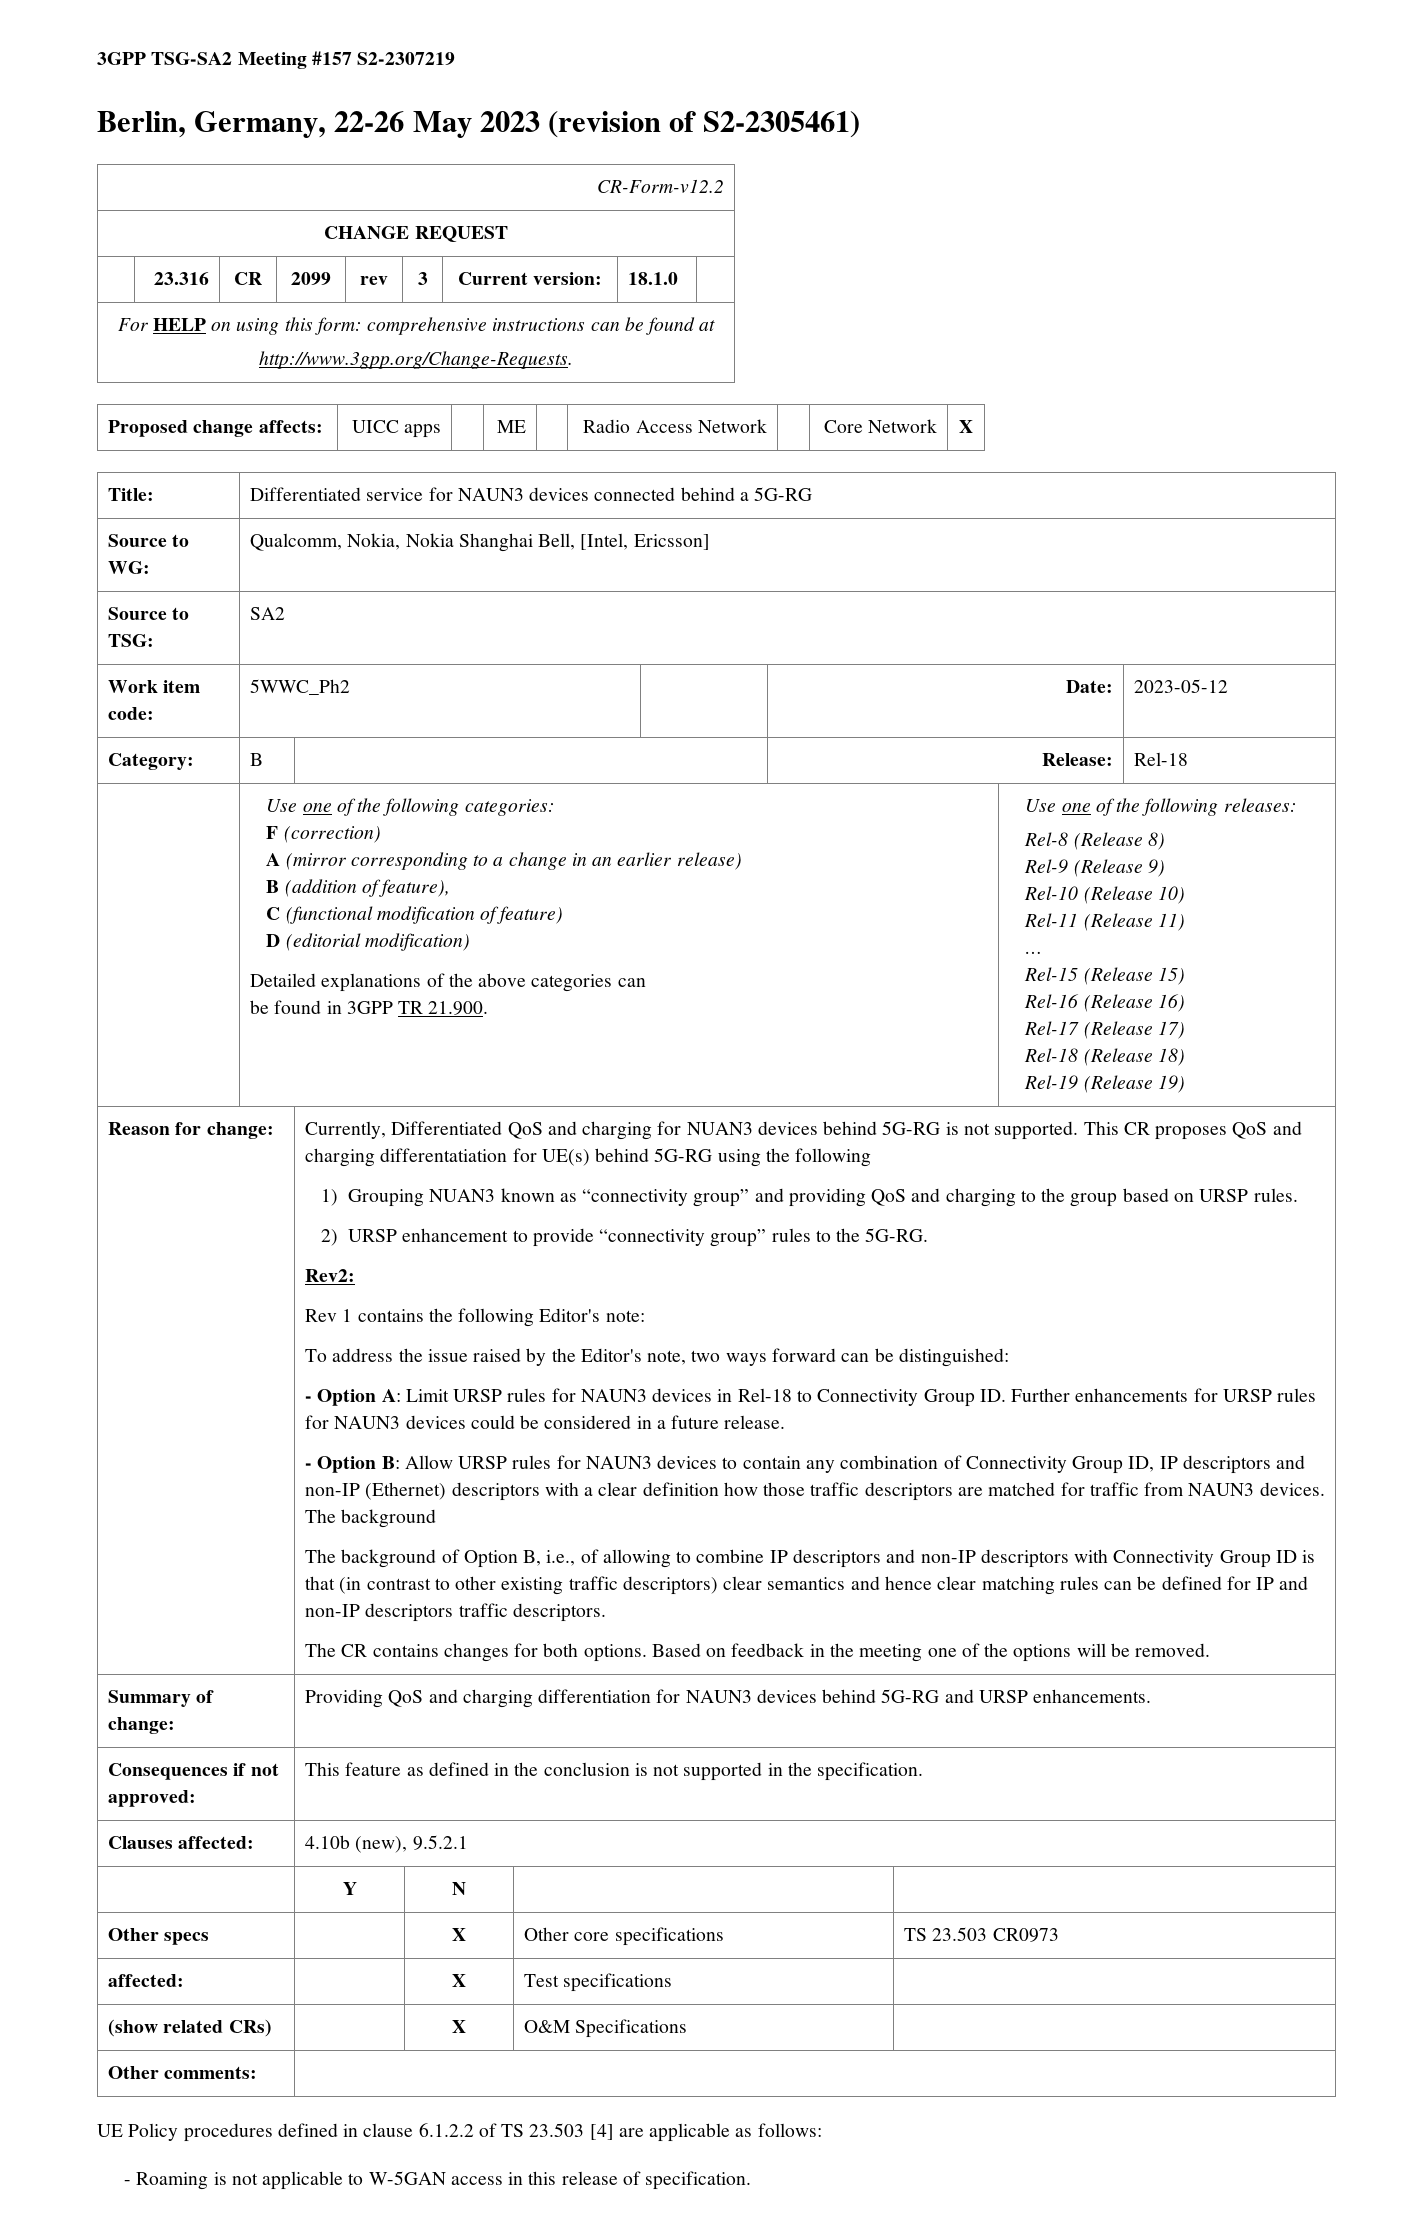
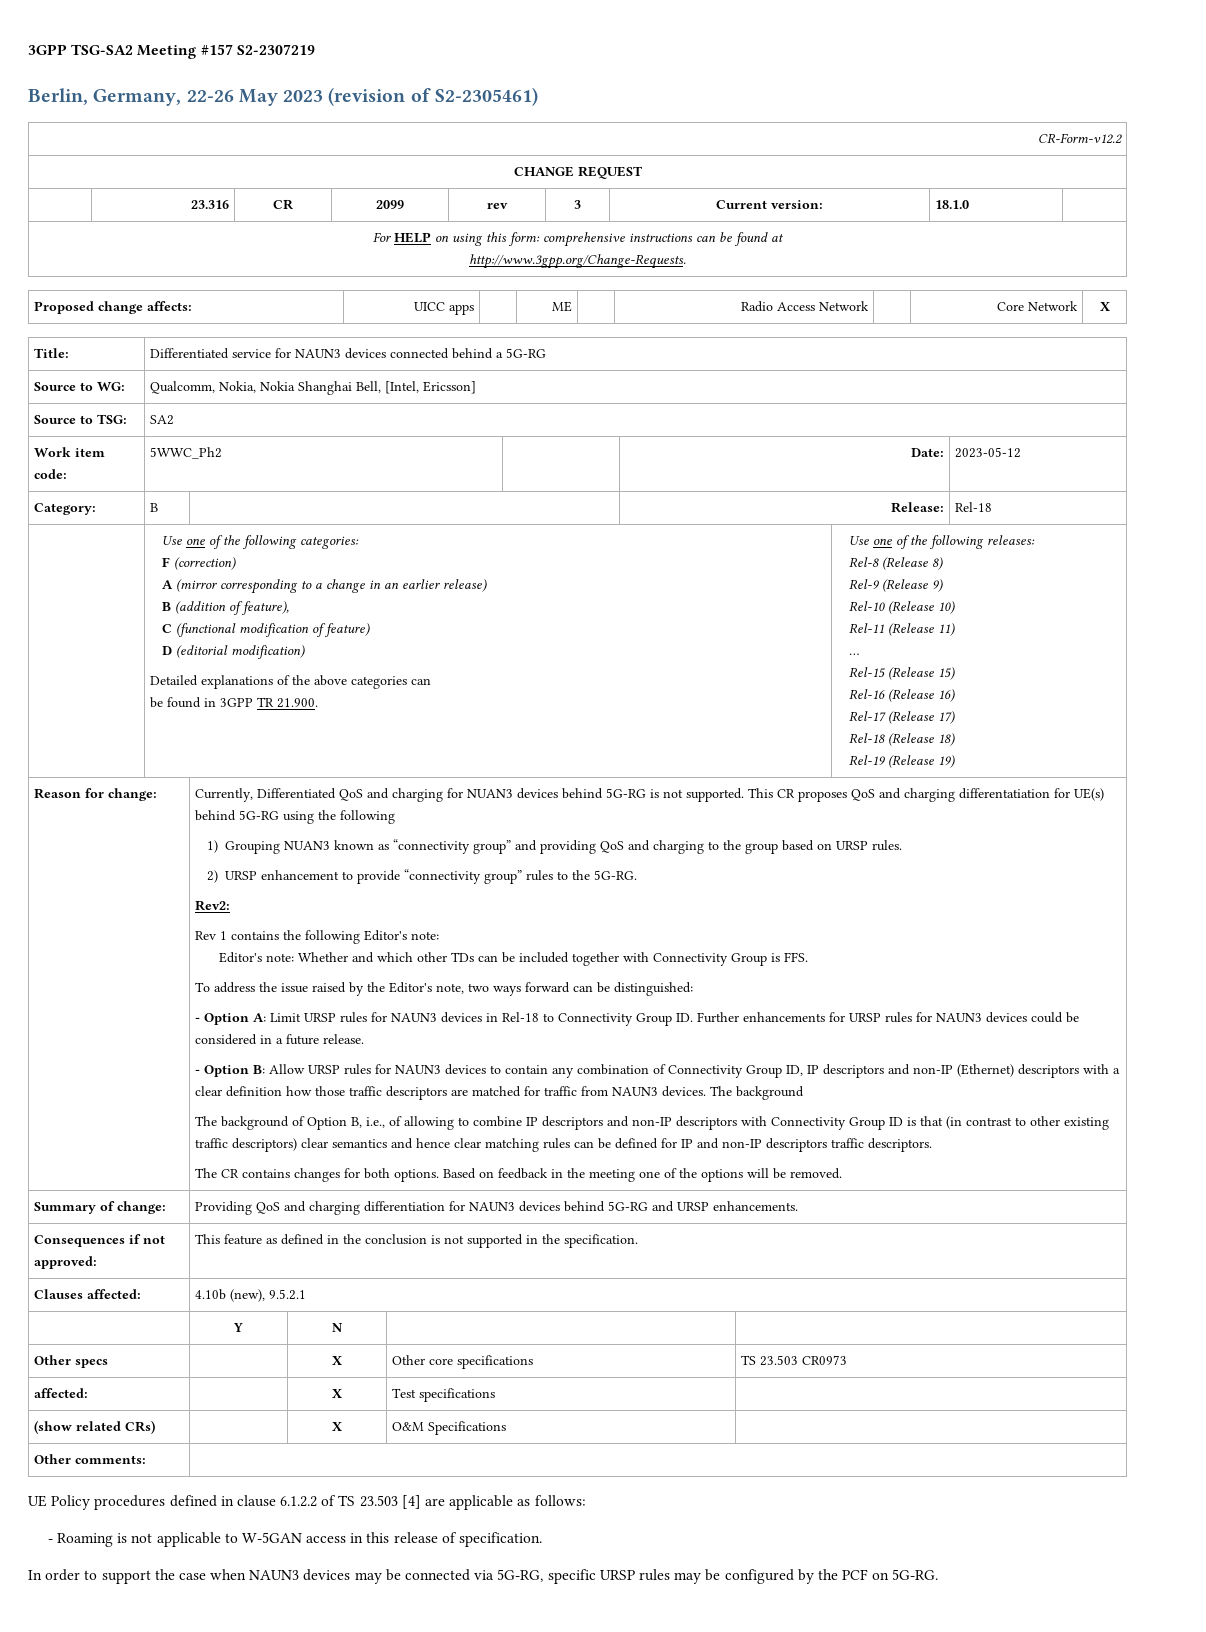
+ Editor's note: Whether and which other TDs can be included together with Connectivity Group is FFS.
+ In order to support the case when NAUN3 devices may be connected via 5G-RG, specific URSP rules may be configured by the PCF on 5G-RG.

